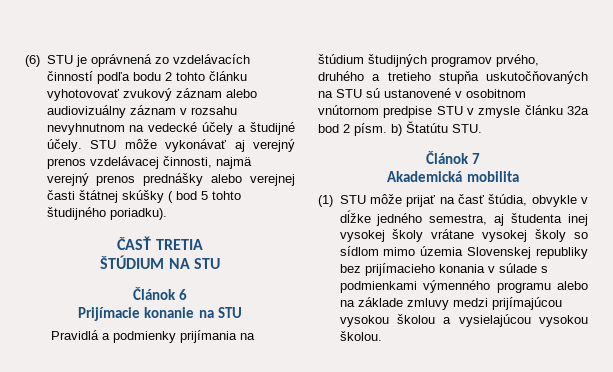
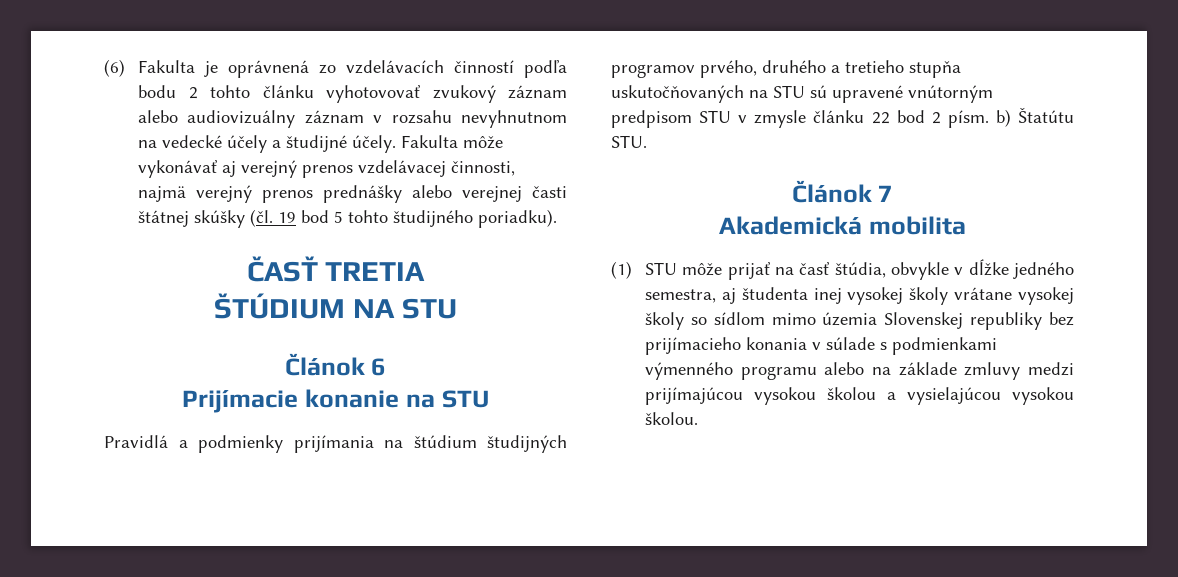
- (6) STU je oprávnená zo vzdelávacích činností podľa bodu 2 tohto článku vyhotovovať zvukový záznam alebo audiovizuálny záznam v rozsahu nevyhnutnom na vedecké účely a študijné účely.
+ (6) Fakulta je oprávnená zo vzdelávacích činností podľa bodu 2 tohto článku vyhotovovať zvukový záznam alebo audiovizuálny záznam v rozsahu nevyhnutnom na vedecké účely a študijné účely.
- STU môže vykonávať aj verejný prenos vzdelávacej činnosti, najmä verejný prenos prednášky alebo verejnej časti štátnej skúšky ( bod 5 tohto študijného poriadku).
+ Fakulta môže vykonávať aj verejný prenos vzdelávacej činnosti, najmä verejný prenos prednášky alebo verejnej časti štátnej skúšky (čl. 19 bod 5 tohto študijného poriadku).
- Pravidlá a podmienky prijímania na štúdium študijných programov prvého, druhého a tretieho stupňa uskutočňovaných na STU sú ustanovené v osobitnom vnútornom predpise STU v zmysle článku 32a bod 2 písm. b) Štatútu STU.
+ Pravidlá a podmienky prijímania na štúdium študijných programov prvého, druhého a tretieho stupňa uskutočňovaných na STU sú upravené vnútorným predpisom STU v zmysle článku 22 bod 2 písm. b) Štatútu STU.

